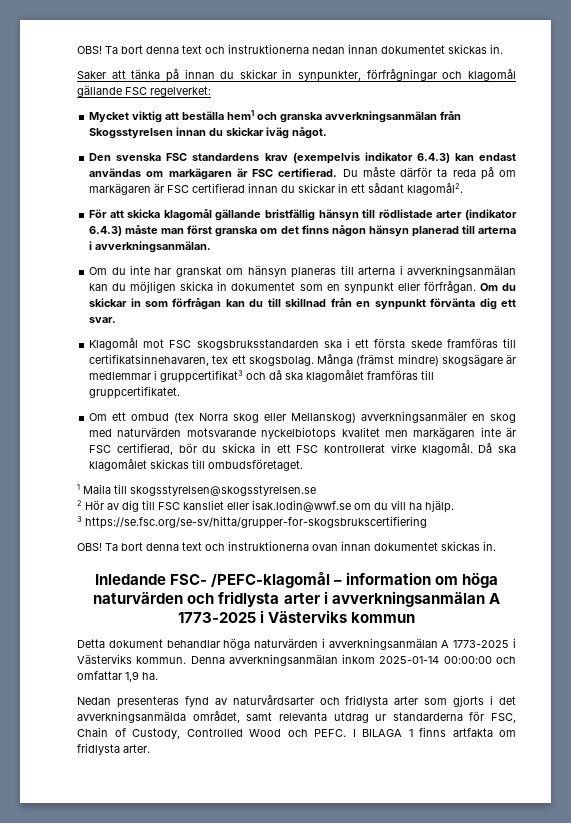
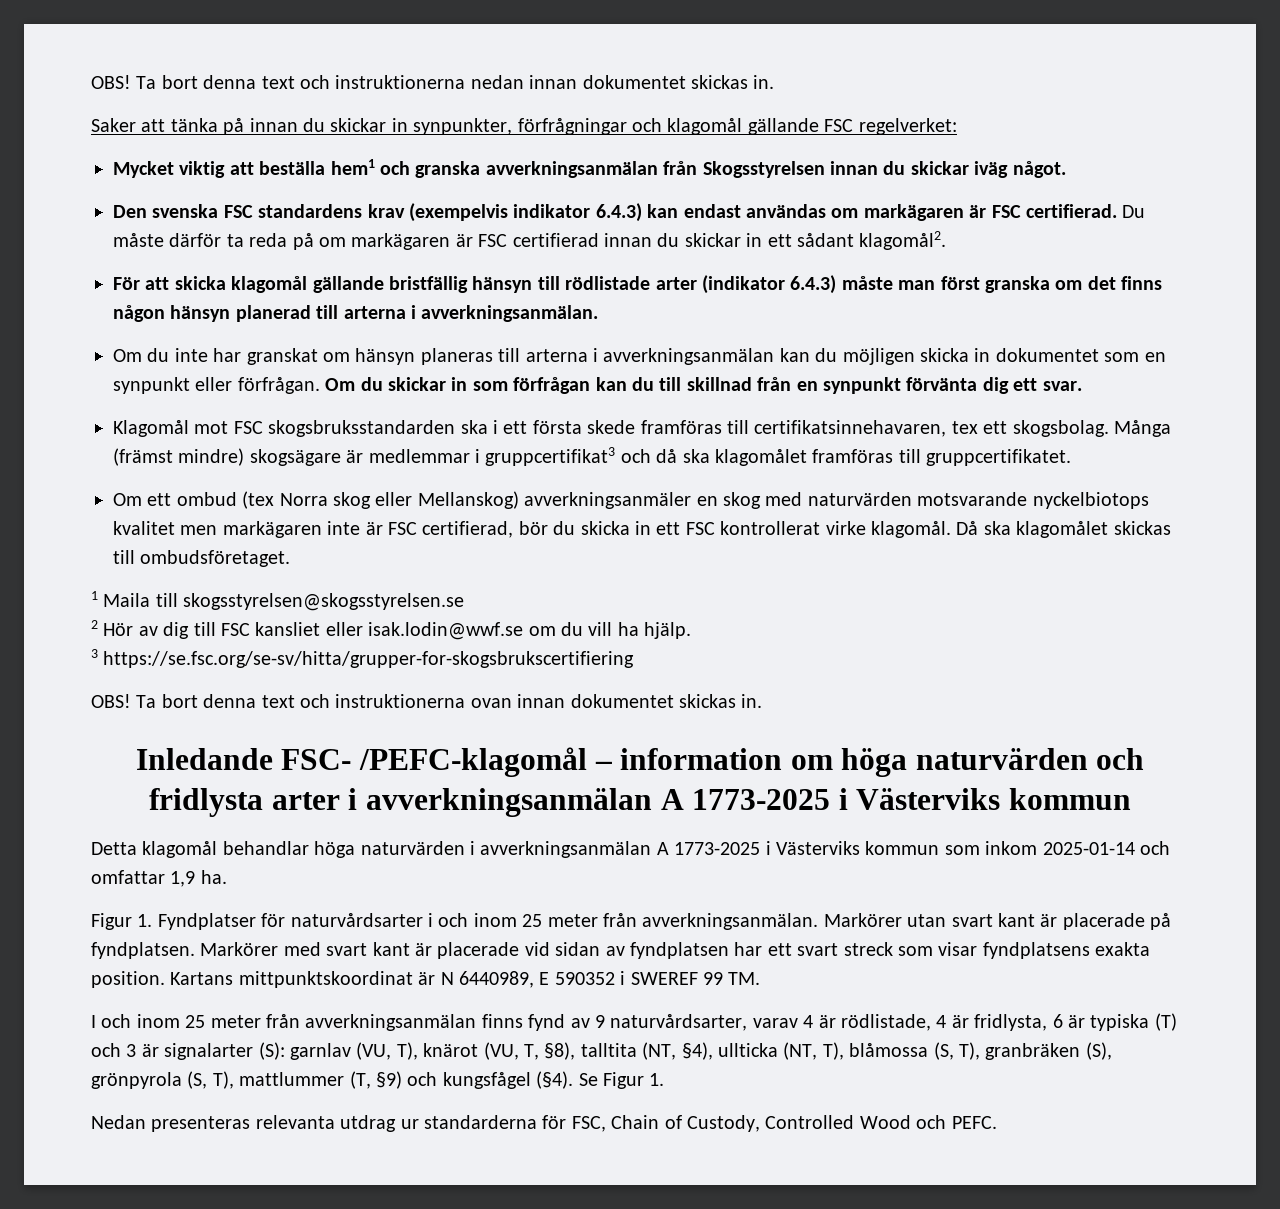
- Detta dokument behandlar höga naturvärden i avverkningsanmälan A 1773-2025 i Västerviks kommun. Denna avverkningsanmälan inkom 2025-01-14 00:00:00 och omfattar 1,9 ha.
+ Detta klagomål behandlar höga naturvärden i avverkningsanmälan A 1773-2025 i Västerviks kommun som inkom 2025-01-14 och omfattar 1,9 ha.
- Nedan presenteras fynd av naturvårdsarter och fridlysta arter som gjorts i det avverkningsanmälda området, samt relevanta utdrag ur standarderna för FSC, Chain of Custody, Controlled Wood och PEFC. I BILAGA 1 finns artfakta om fridlysta arter.
+ Figur 1. Fyndplatser för naturvårdsarter i och inom 25 meter från avverkningsanmälan. Markörer utan svart kant är placerade på fyndplatsen. Markörer med svart kant är placerade vid sidan av fyndplatsen har ett svart streck som visar fyndplatsens exakta position. Kartans mittpunktskoordinat är N 6440989, E 590352 i SWEREF 99 TM.
+ I och inom 25 meter från avverkningsanmälan finns fynd av 9 naturvårdsarter, varav 4 är rödlistade, 4 är fridlysta, 6 är typiska (T) och 3 är signalarter (S): garnlav (VU, T), knärot (VU, T, §8), talltita (NT, §4), ullticka (NT, T), blåmossa (S, T), granbräken (S), grönpyrola (S, T), mattlummer (T, §9) och kungsfågel (§4). Se Figur 1.
+ Nedan presenteras relevanta utdrag ur standarderna för FSC, Chain of Custody, Controlled Wood och PEFC.

